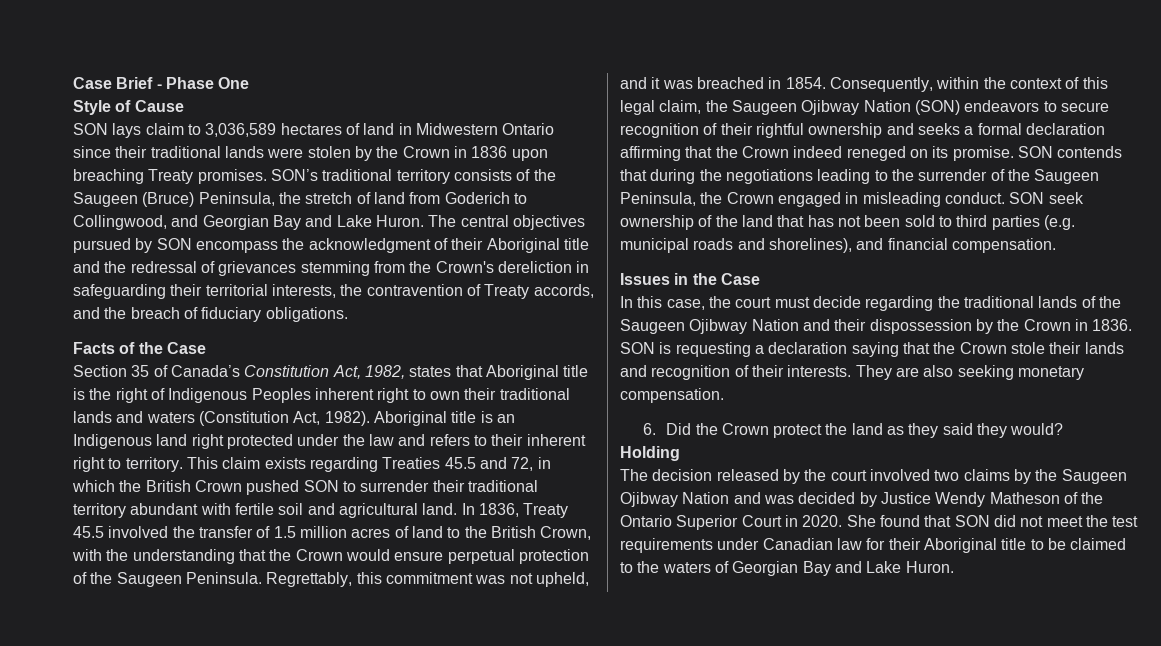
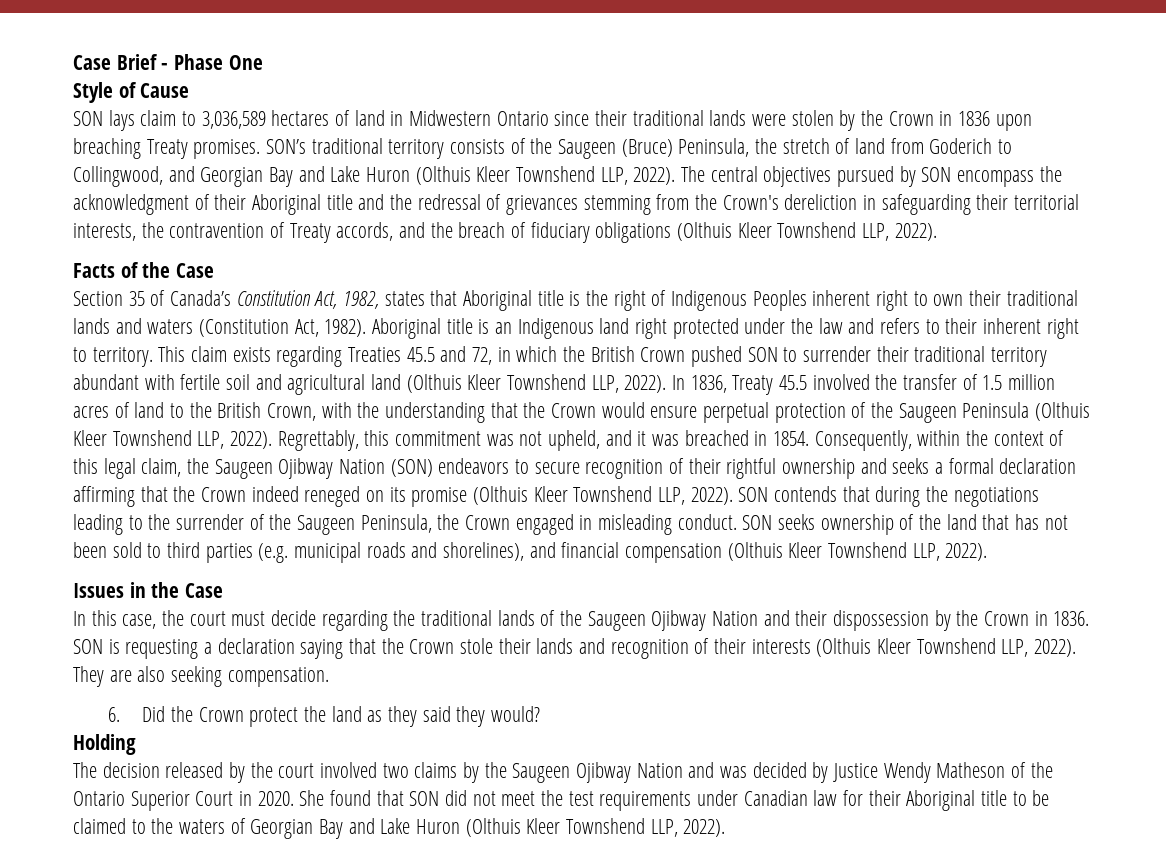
- SON’s traditional territory consists of the Saugeen (Bruce) Peninsula, the stretch of land from Goderich to Collingwood, and Georgian Bay and Lake Huron.
+ SON’s traditional territory consists of the Saugeen (Bruce) Peninsula, the stretch of land from Goderich to Collingwood, and Georgian Bay and Lake Huron (Olthuis Kleer Townshend LLP, 2022).
- The central objectives pursued by SON encompass the acknowledgment of their Aboriginal title and the redressal of grievances stemming from the Crown's dereliction in safeguarding their territorial interests, the contravention of Treaty accords, and the breach of fiduciary obligations.
+ The central objectives pursued by SON encompass the acknowledgment of their Aboriginal title and the redressal of grievances stemming from the Crown's dereliction in safeguarding their territorial interests, the contravention of Treaty accords, and the breach of fiduciary obligations (Olthuis Kleer Townshend LLP, 2022).
- This claim exists regarding Treaties 45.5 and 72, in which the British Crown pushed SON to surrender their traditional territory abundant with fertile soil and agricultural land.
+ This claim exists regarding Treaties 45.5 and 72, in which the British Crown pushed SON to surrender their traditional territory abundant with fertile soil and agricultural land (Olthuis Kleer Townshend LLP, 2022).
- In 1836, Treaty 45.5 involved the transfer of 1.5 million acres of land to the British Crown, with the understanding that the Crown would ensure perpetual protection of the Saugeen Peninsula.
+ In 1836, Treaty 45.5 involved the transfer of 1.5 million acres of land to the British Crown, with the understanding that the Crown would ensure perpetual protection of the Saugeen Peninsula (Olthuis Kleer Townshend LLP, 2022).
- Consequently, within the context of this legal claim, the Saugeen Ojibway Nation (SON) endeavors to secure recognition of their rightful ownership and seeks a formal declaration affirming that the Crown indeed reneged on its promise.
+ Consequently, within the context of this legal claim, the Saugeen Ojibway Nation (SON) endeavors to secure recognition of their rightful ownership and seeks a formal declaration affirming that the Crown indeed reneged on its promise (Olthuis Kleer Townshend LLP, 2022).
- SON seek ownership of the land that has not been sold to third parties (e.g. municipal roads and shorelines), and financial compensation.
+ SON seeks ownership of the land that has not been sold to third parties (e.g. municipal roads and shorelines), and financial compensation (Olthuis Kleer Townshend LLP, 2022).
- SON is requesting a declaration saying that the Crown stole their lands and recognition of their interests.
+ SON is requesting a declaration saying that the Crown stole their lands and recognition of their interests (Olthuis Kleer Townshend LLP, 2022).
- They are also seeking monetary compensation.
+ They are also seeking compensation.
- She found that SON did not meet the test requirements under Canadian law for their Aboriginal title to be claimed to the waters of Georgian Bay and Lake Huron.
+ She found that SON did not meet the test requirements under Canadian law for their Aboriginal title to be claimed to the waters of Georgian Bay and Lake Huron (Olthuis Kleer Townshend LLP, 2022).

